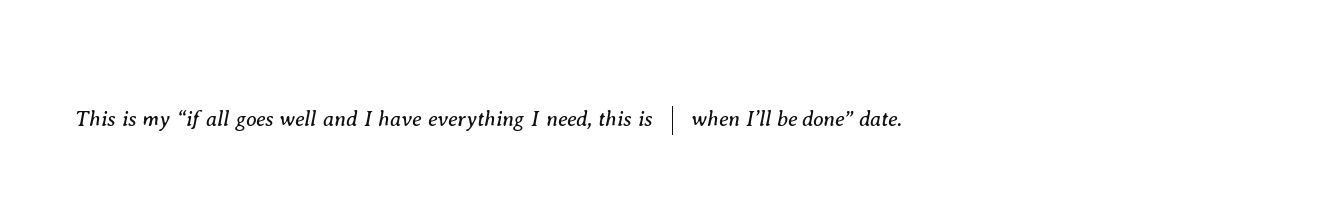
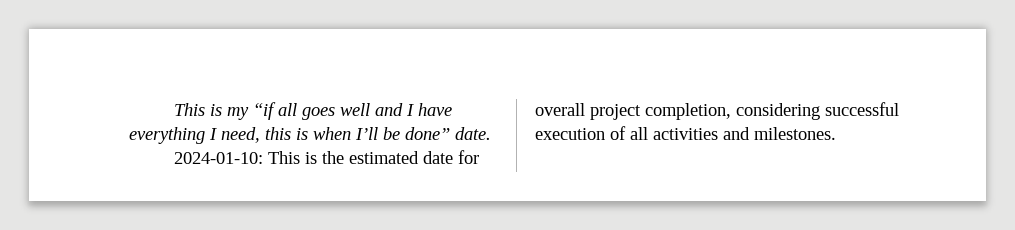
+ 2024-01-10: This is the estimated date for overall project completion, considering successful execution of all activities and milestones.

